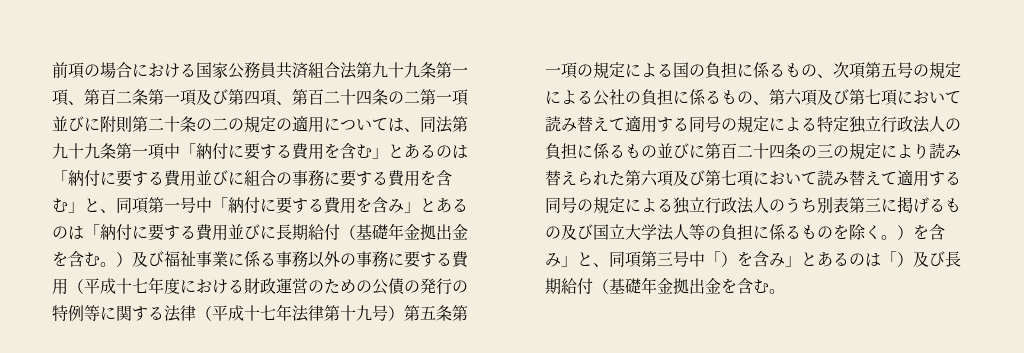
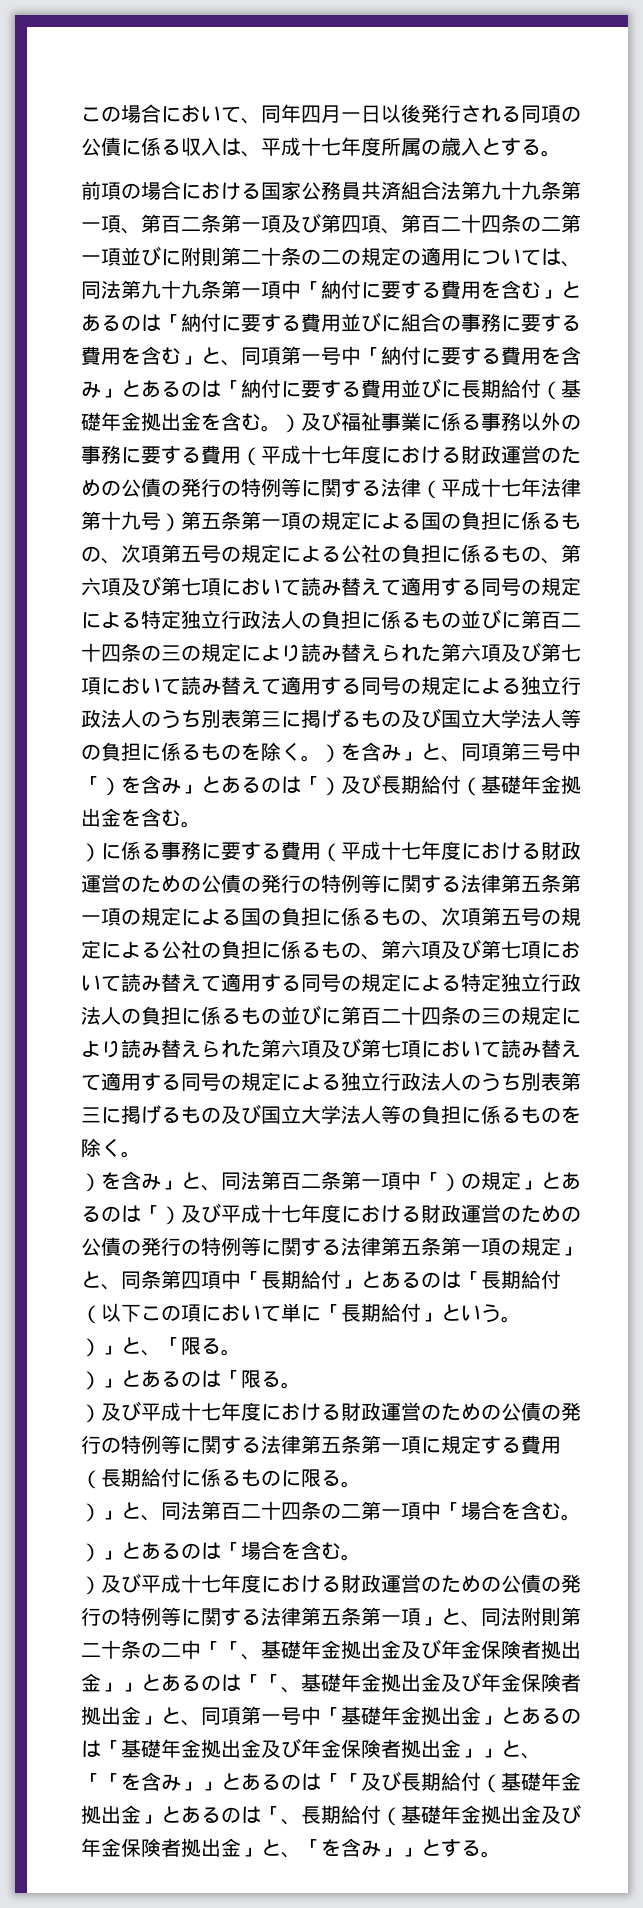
+ この場合において、同年四月一日以後発行される同項の公債に係る収入は、平成十七年度所属の歳入とする。
+ ）に係る事務に要する費用（平成十七年度における財政運営のための公債の発行の特例等に関する法律第五条第一項の規定による国の負担に係るもの、次項第五号の規定による公社の負担に係るもの、第六項及び第七項において読み替えて適用する同号の規定による特定独立行政法人の負担に係るもの並びに第百二十四条の三の規定により読み替えられた第六項及び第七項において読み替えて適用する同号の規定による独立行政法人のうち別表第三に掲げるもの及び国立大学法人等の負担に係るものを除く。
+ ）を含み」と、同法第百二条第一項中「）の規定」とあるのは「）及び平成十七年度における財政運営のための公債の発行の特例等に関する法律第五条第一項の規定」と、同条第四項中「長期給付」とあるのは「長期給付（以下この項において単に「長期給付」という。
+ ）」と、「限る。
+ ）」とあるのは「限る。
+ ）及び平成十七年度における財政運営のための公債の発行の特例等に関する法律第五条第一項に規定する費用（長期給付に係るものに限る。
+ ）」と、同法第百二十四条の二第一項中「場合を含む。
+ ）」とあるのは「場合を含む。
+ ）及び平成十七年度における財政運営のための公債の発行の特例等に関する法律第五条第一項」と、同法附則第二十条の二中「「、基礎年金拠出金及び年金保険者拠出金」」とあるのは「「、基礎年金拠出金及び年金保険者拠出金」と、同項第一号中「基礎年金拠出金」とあるのは「基礎年金拠出金及び年金保険者拠出金」」と、「「を含み」」とあるのは「「及び長期給付（基礎年金拠出金」とあるのは「、長期給付（基礎年金拠出金及び年金保険者拠出金」と、「を含み」」とする。

